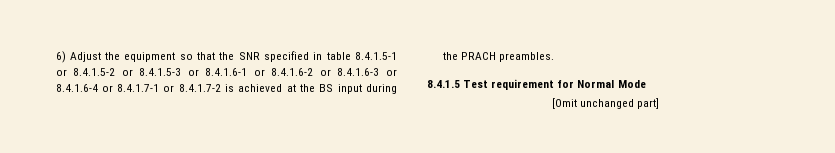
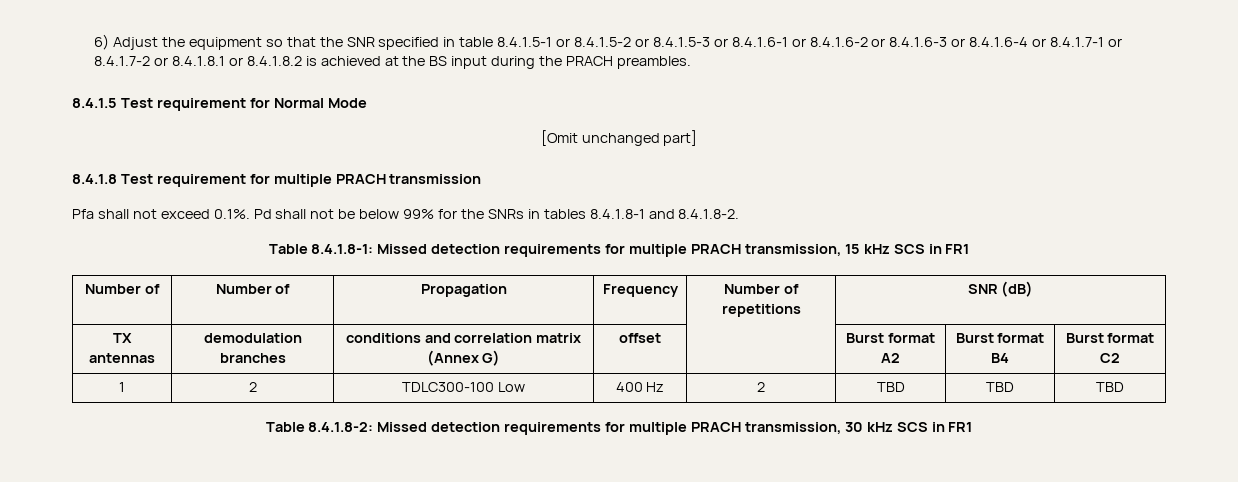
- 6) Adjust the equipment so that the SNR specified in table 8.4.1.5-1 or 8.4.1.5-2 or 8.4.1.5-3 or 8.4.1.6-1 or 8.4.1.6-2 or 8.4.1.6-3 or 8.4.1.6-4 or 8.4.1.7-1 or 8.4.1.7-2 is achieved at the BS input during the PRACH preambles.
+ 6) Adjust the equipment so that the SNR specified in table 8.4.1.5-1 or 8.4.1.5-2 or 8.4.1.5-3 or 8.4.1.6-1 or 8.4.1.6-2 or 8.4.1.6-3 or 8.4.1.6-4 or 8.4.1.7-1 or 8.4.1.7-2 or 8.4.1.8.1 or 8.4.1.8.2 is achieved at the BS input during the PRACH preambles.
+ 8.4.1.8 Test requirement for multiple PRACH transmission
+ Pfa shall not exceed 0.1%. Pd shall not be below 99% for the SNRs in tables 8.4.1.8-1 and 8.4.1.8-2.
+ Table 8.4.1.8-1: Missed detection requirements for multiple PRACH transmission, 15 kHz SCS in FR1
+ Number of | Number of | Propagation | Frequency | Number of repetitions | SNR (dB)
+ TX antennas | demodulation branches | conditions and correlation matrix (Annex G) | offset | | Burst format A2 | Burst format B4 | Burst format C2
+ 1 | 2 | TDLC300-100 Low | 400 Hz | 2 | TBD | TBD | TBD
+ Table 8.4.1.8-2: Missed detection requirements for multiple PRACH transmission, 30 kHz SCS in FR1

